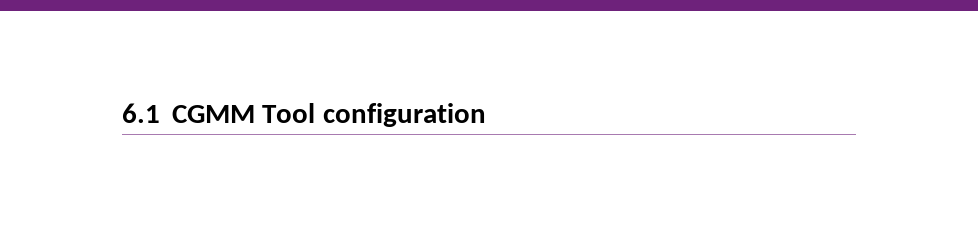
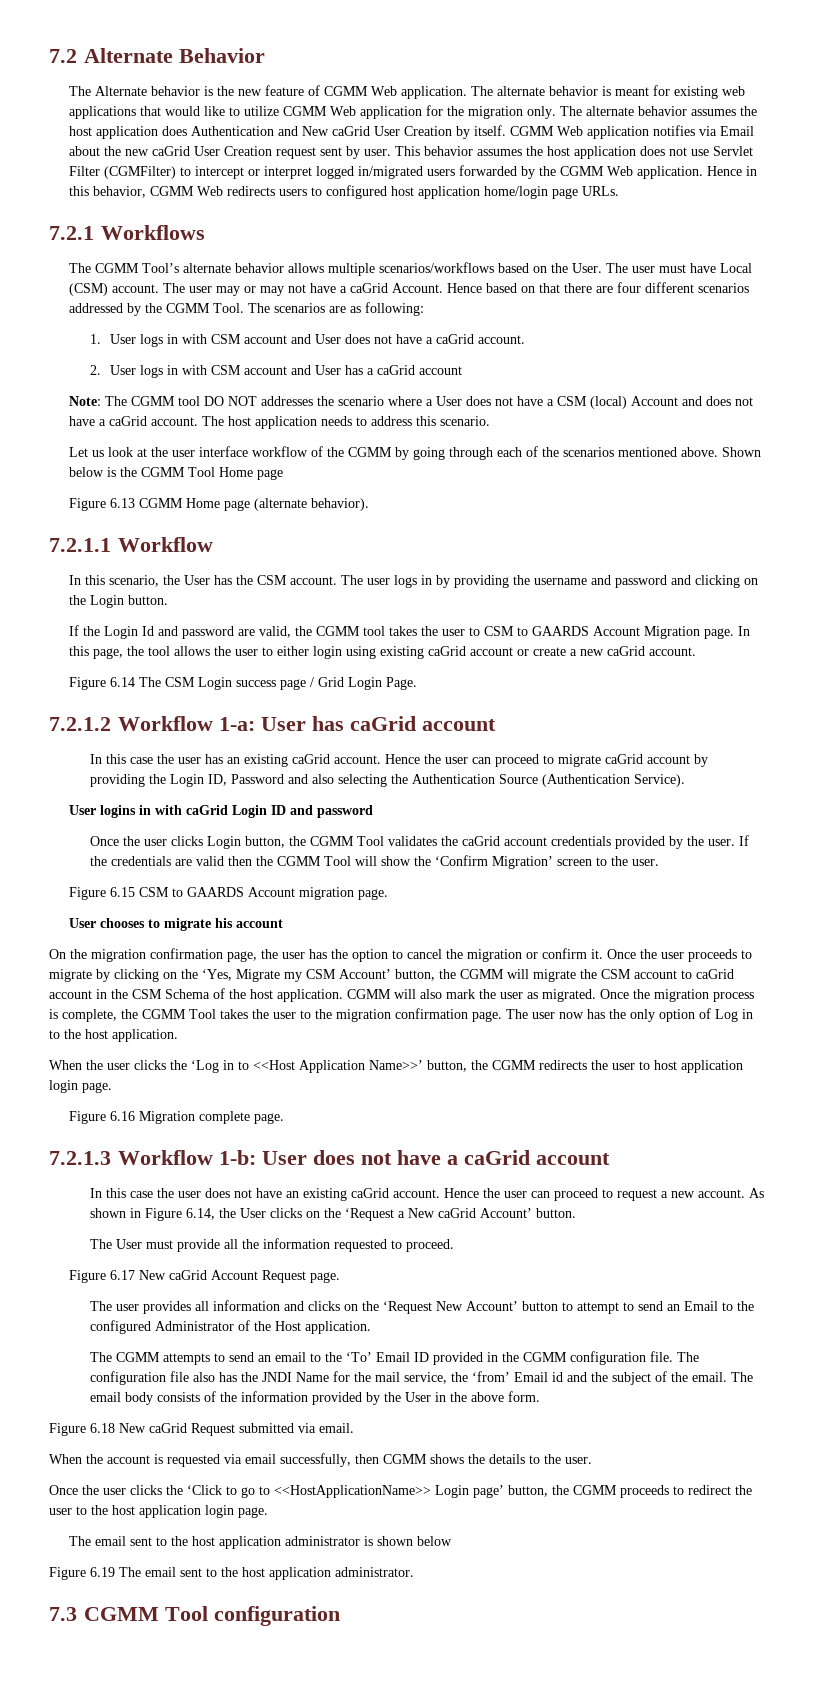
- 6.1 CGMM Tool configuration
+ 7.2 Alternate Behavior
+ The Alternate behavior is the new feature of CGMM Web application. The alternate behavior is meant for existing web applications that would like to utilize CGMM Web application for the migration only. The alternate behavior assumes the host application does Authentication and New caGrid User Creation by itself. CGMM Web application notifies via Email about the new caGrid User Creation request sent by user. This behavior assumes the host application does not use Servlet Filter (CGMFilter) to intercept or interpret logged in/migrated users forwarded by the CGMM Web application. Hence in this behavior, CGMM Web redirects users to configured host application home/login page URLs.
+ 7.2.1 Workflows
+ The CGMM Tool’s alternate behavior allows multiple scenarios/workflows based on the User. The user must have Local (CSM) account. The user may or may not have a caGrid Account. Hence based on that there are four different scenarios addressed by the CGMM Tool. The scenarios are as following:
+ 1. User logs in with CSM account and User does not have a caGrid account.
+ 2. User logs in with CSM account and User has a caGrid account
+ Note: The CGMM tool DO NOT addresses the scenario where a User does not have a CSM (local) Account and does not have a caGrid account. The host application needs to address this scenario.
+ Let us look at the user interface workflow of the CGMM by going through each of the scenarios mentioned above. Shown below is the CGMM Tool Home page
+ Figure 6.13 CGMM Home page (alternate behavior).
+ 7.2.1.1 Workflow
+ In this scenario, the User has the CSM account. The user logs in by providing the username and password and clicking on the Login button.
+ If the Login Id and password are valid, the CGMM tool takes the user to CSM to GAARDS Account Migration page. In this page, the tool allows the user to either login using existing caGrid account or create a new caGrid account.
+ Figure 6.14 The CSM Login success page / Grid Login Page.
+ 7.2.1.2 Workflow 1-a: User has caGrid account
+ In this case the user has an existing caGrid account. Hence the user can proceed to migrate caGrid account by providing the Login ID, Password and also selecting the Authentication Source (Authentication Service).
+ User logins in with caGrid Login ID and password
+ Once the user clicks Login button, the CGMM Tool validates the caGrid account credentials provided by the user. If the credentials are valid then the CGMM Tool will show the ‘Confirm Migration’ screen to the user.
+ Figure 6.15 CSM to GAARDS Account migration page.
+ User chooses to migrate his account
+ On the migration confirmation page, the user has the option to cancel the migration or confirm it. Once the user proceeds to migrate by clicking on the ‘Yes, Migrate my CSM Account’ button, the CGMM will migrate the CSM account to caGrid account in the CSM Schema of the host application. CGMM will also mark the user as migrated. Once the migration process is complete, the CGMM Tool takes the user to the migration confirmation page. The user now has the only option of Log in to the host application.
+ When the user clicks the ‘Log in to <<Host Application Name>>’ button, the CGMM redirects the user to host application login page.
+ Figure 6.16 Migration complete page.
+ 7.2.1.3 Workflow 1-b: User does not have a caGrid account
+ In this case the user does not have an existing caGrid account. Hence the user can proceed to request a new account. As shown in Figure 6.14, the User clicks on the ‘Request a New caGrid Account’ button.
+ The User must provide all the information requested to proceed.
+ Figure 6.17 New caGrid Account Request page.
+ The user provides all information and clicks on the ‘Request New Account’ button to attempt to send an Email to the configured Administrator of the Host application.
+ The CGMM attempts to send an email to the ‘To’ Email ID provided in the CGMM configuration file. The configuration file also has the JNDI Name for the mail service, the ‘from’ Email id and the subject of the email. The email body consists of the information provided by the User in the above form.
+ Figure 6.18 New caGrid Request submitted via email.
+ When the account is requested via email successfully, then CGMM shows the details to the user.
+ Once the user clicks the ‘Click to go to <<HostApplicationName>> Login page’ button, the CGMM proceeds to redirect the user to the host application login page.
+ The email sent to the host application administrator is shown below
+ Figure 6.19 The email sent to the host application administrator.
+ 7.3 CGMM Tool configuration

